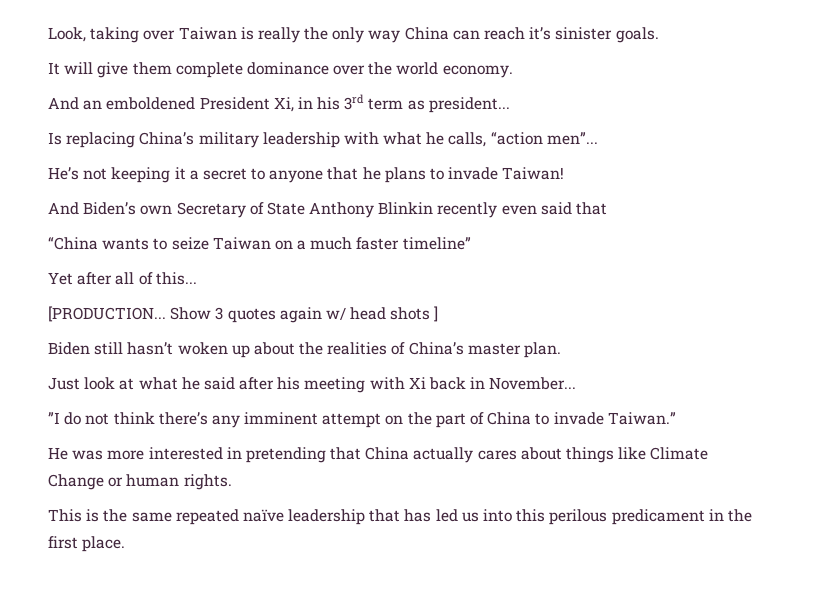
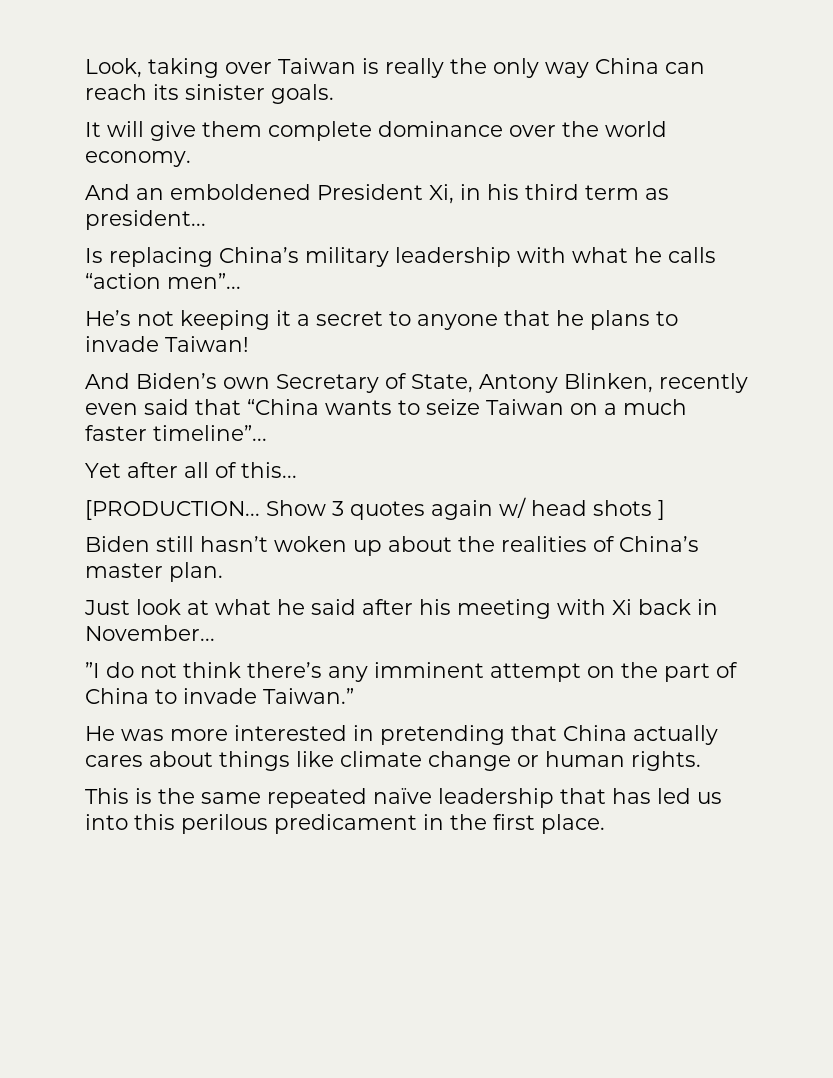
- Look, taking over Taiwan is really the only way China can reach it’s sinister goals.
+ Look, taking over Taiwan is really the only way China can reach its sinister goals.
- And an emboldened President Xi, in his 3rd term as president...
+ And an emboldened President Xi, in his third term as president...
- Is replacing China’s military leadership with what he calls, “action men”...
+ Is replacing China’s military leadership with what he calls “action men”...
- And Biden’s own Secretary of State Anthony Blinkin recently even said that
- “China wants to seize Taiwan on a much faster timeline”
+ And Biden’s own Secretary of State, Antony Blinken, recently even said that “China wants to seize Taiwan on a much faster timeline”...
- He was more interested in pretending that China actually cares about things like Climate Change or human rights.
+ He was more interested in pretending that China actually cares about things like climate change or human rights.

